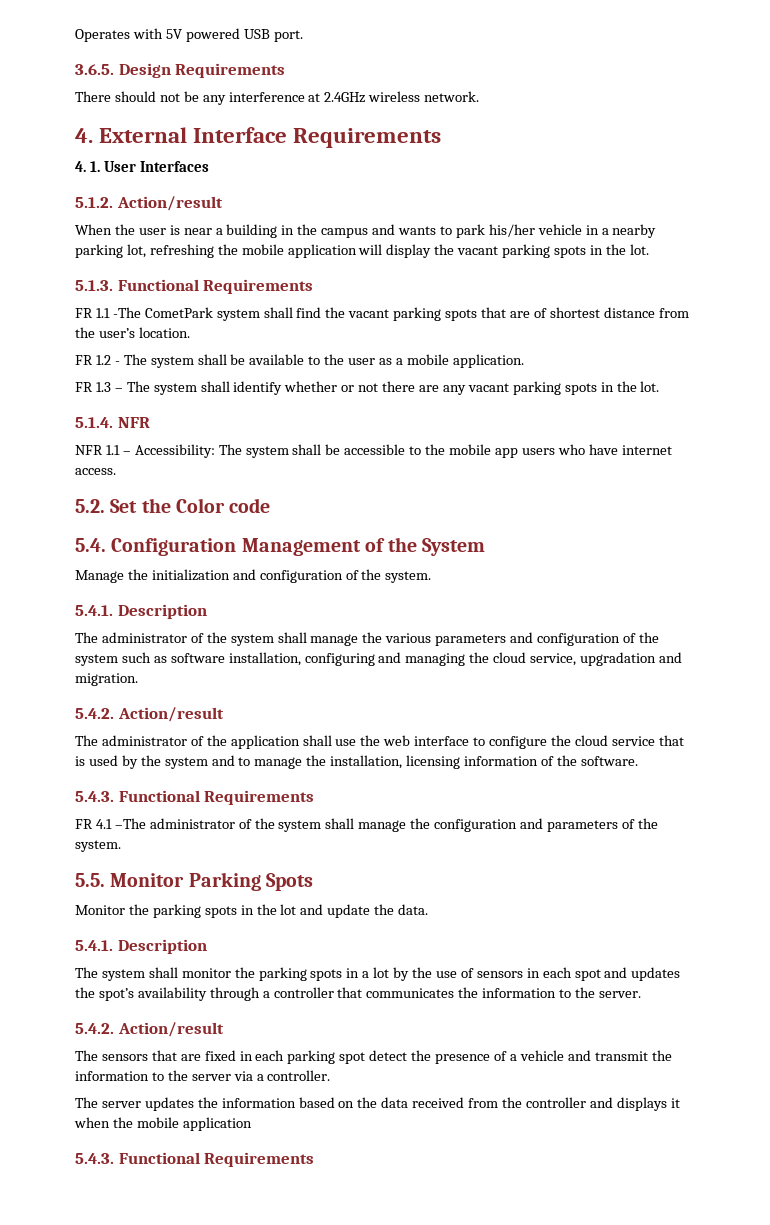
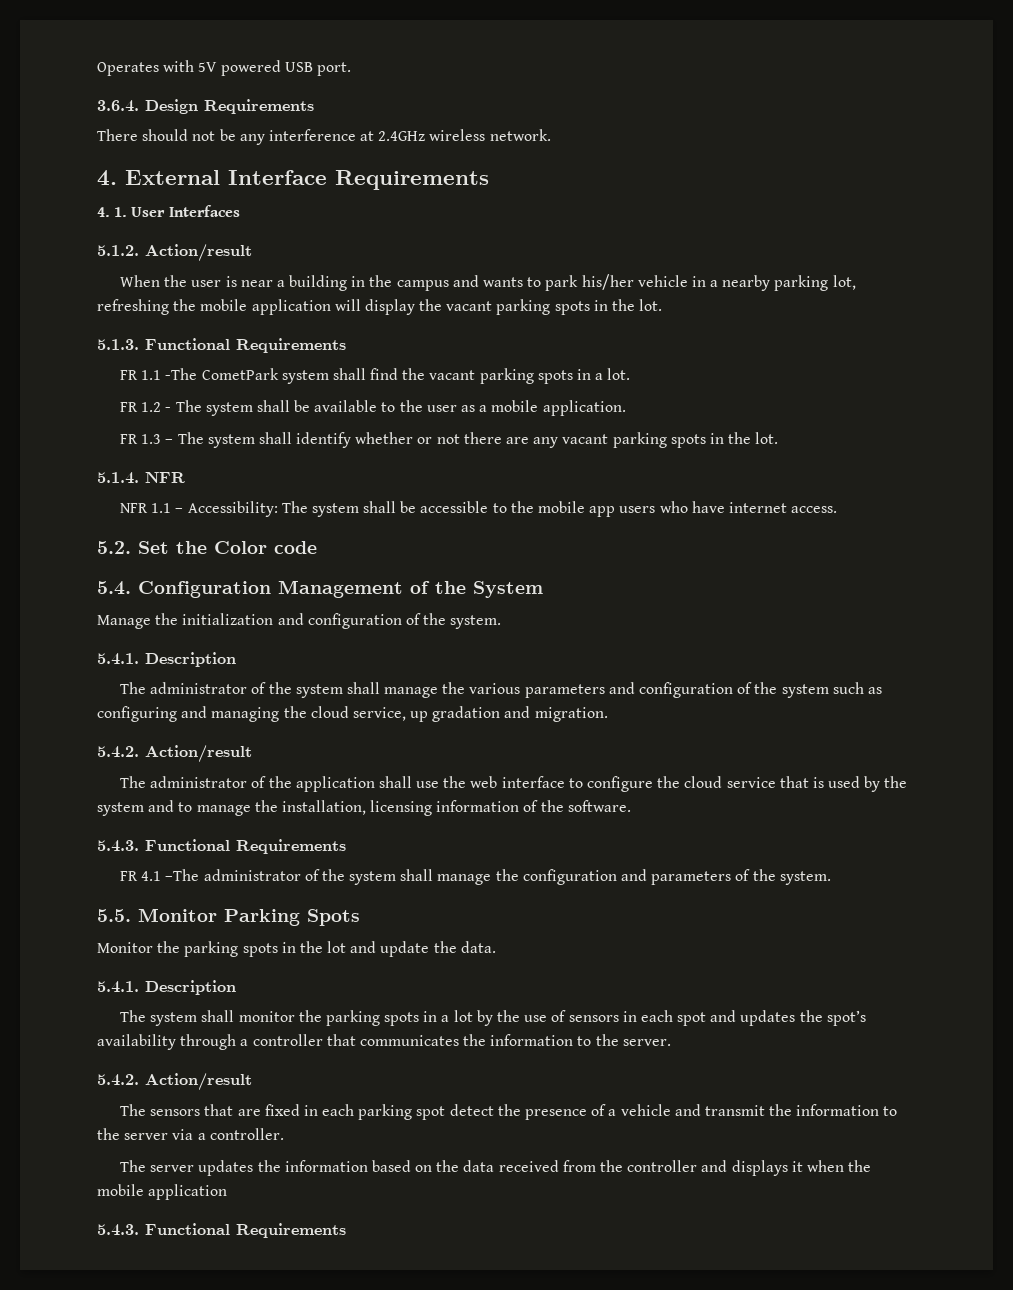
- 3.6.5. Design Requirements
+ 3.6.4. Design Requirements
- FR 1.1 -The CometPark system shall find the vacant parking spots that are of shortest distance from the user’s location.
+ FR 1.1 -The CometPark system shall find the vacant parking spots in a lot.
- The administrator of the system shall manage the various parameters and configuration of the system such as software installation, configuring and managing the cloud service, upgradation and migration.
+ The administrator of the system shall manage the various parameters and configuration of the system such as configuring and managing the cloud service, up gradation and migration.

